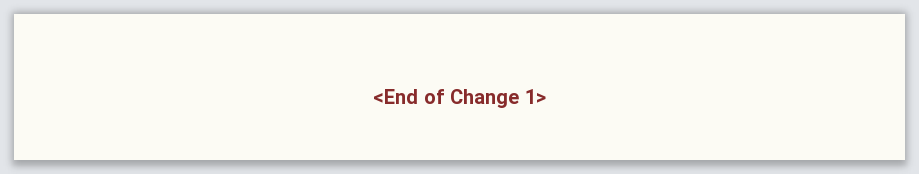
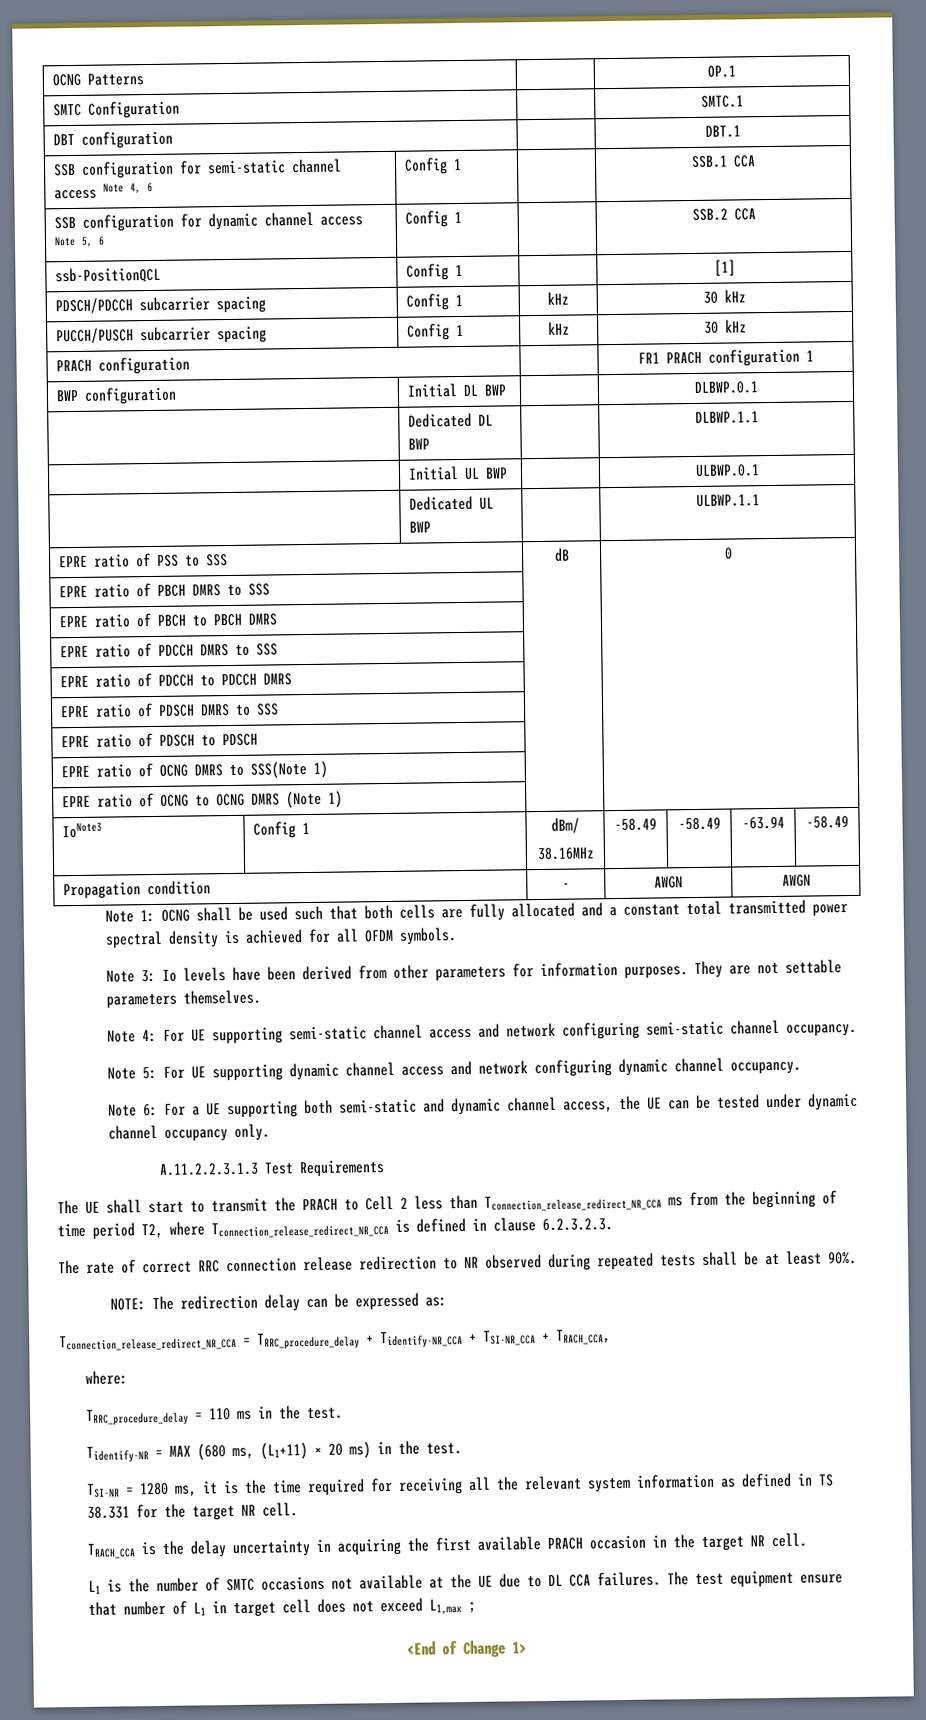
+ OCNG Patterns | | OP.1
+ SMTC Configuration | | SMTC.1
+ DBT configuration | | DBT.1
+ SSB configuration for semi-static channel access Note 4, 6 | Config 1 | | SSB.1 CCA
+ SSB configuration for dynamic channel access Note 5, 6 | Config 1 | | SSB.2 CCA
+ ssb-PositionQCL | Config 1 | | [1]
+ PDSCH/PDCCH subcarrier spacing | Config 1 | kHz | 30 kHz
+ PUCCH/PUSCH subcarrier spacing | Config 1 | kHz | 30 kHz
+ PRACH configuration | | FR1 PRACH configuration 1
+ BWP configuration | Initial DL BWP | | DLBWP.0.1
+ | Dedicated DL BWP | | DLBWP.1.1
+ | Initial UL BWP | | ULBWP.0.1
+ | Dedicated UL BWP | | ULBWP.1.1
+ EPRE ratio of PSS to SSS | dB | 0
+ EPRE ratio of PBCH DMRS to SSS | |
+ EPRE ratio of PBCH to PBCH DMRS | |
+ EPRE ratio of PDCCH DMRS to SSS | |
+ EPRE ratio of PDCCH to PDCCH DMRS | |
+ EPRE ratio of PDSCH DMRS to SSS | |
+ EPRE ratio of PDSCH to PDSCH | |
+ EPRE ratio of OCNG DMRS to SSS(Note 1) | |
+ EPRE ratio of OCNG to OCNG DMRS (Note 1) | |
+ IoNote3 | Config 1 | dBm/
+ 38.16MHz | -58.49 | -58.49 | -63.94 | -58.49
+ Propagation condition | - | AWGN | AWGN
+ Note 1: OCNG shall be used such that both cells are fully allocated and a constant total transmitted power spectral density is achieved for all OFDM symbols.
+ Note 3: Io levels have been derived from other parameters for information purposes. They are not settable parameters themselves.
+ Note 4: For UE supporting semi-static channel access and network configuring semi-static channel occupancy.
+ Note 5: For UE supporting dynamic channel access and network configuring dynamic channel occupancy.
+ Note 6: For a UE supporting both semi-static and dynamic channel access, the UE can be tested under dynamic channel occupancy only.
+ A.11.2.2.3.1.3 Test Requirements
+ The UE shall start to transmit the PRACH to Cell 2 less than Tconnection_release_redirect_NR_CCA ms from the beginning of time period T2, where Tconnection_release_redirect_NR_CCA is defined in clause 6.2.3.2.3.
+ The rate of correct RRC connection release redirection to NR observed during repeated tests shall be at least 90%.
+ NOTE: The redirection delay can be expressed as:
+ Tconnection_release_redirect_NR_CCA = TRRC_procedure_delay + Tidentify-NR_CCA + TSI-NR_CCA + TRACH_CCA,
+ where:
+ TRRC_procedure_delay = 110 ms in the test.
+ Tidentify-NR = MAX (680 ms, (L1+11) × 20 ms) in the test.
+ TSI-NR = 1280 ms, it is the time required for receiving all the relevant system information as defined in TS 38.331 for the target NR cell.
+ TRACH_CCA is the delay uncertainty in acquiring the first available PRACH occasion in the target NR cell.
+ L1 is the number of SMTC occasions not available at the UE due to DL CCA failures. The test equipment ensure that number of L1 in target cell does not exceed L1,max ;

